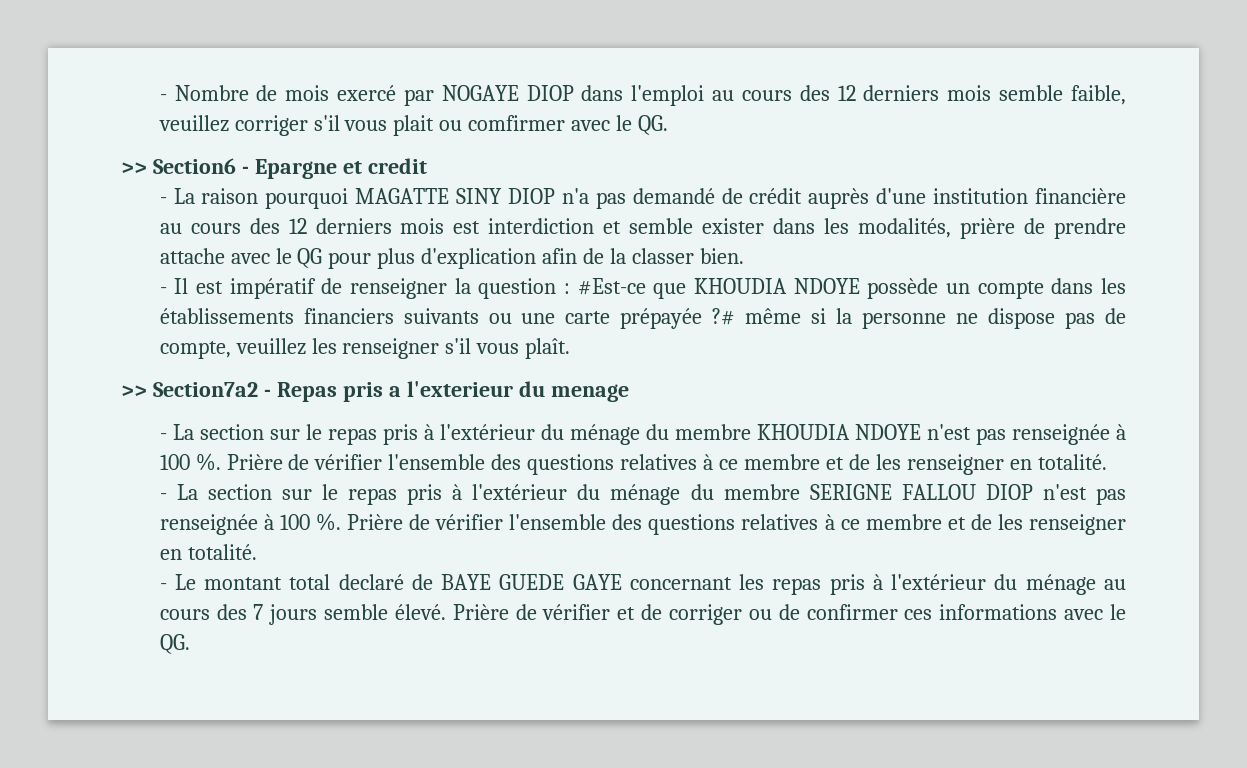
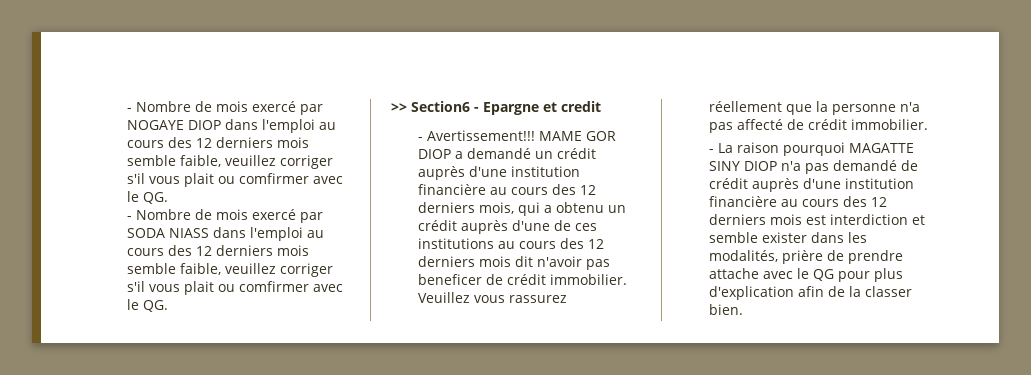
+ - Nombre de mois exercé par SODA NIASS dans l'emploi au cours des 12 derniers mois semble faible, veuillez corriger s'il vous plait ou comfirmer avec le QG.
+ - Avertissement!!! MAME GOR DIOP a demandé un crédit auprès d'une institution financière au cours des 12 derniers mois, qui a obtenu un crédit auprès d'une de ces institutions au cours des 12 derniers mois dit n'avoir pas beneficer de crédit immobilier. Veuillez vous rassurez réellement que la personne n'a pas affecté de crédit immobilier.
- - Il est impératif de renseigner la question : #Est-ce que KHOUDIA NDOYE possède un compte dans les établissements financiers suivants ou une carte prépayée ?# même si la personne ne dispose pas de compte, veuillez les renseigner s'il vous plaît.
- >> Section7a2 - Repas pris a l'exterieur du menage
- - La section sur le repas pris à l'extérieur du ménage du membre KHOUDIA NDOYE n'est pas renseignée à 100 %. Prière de vérifier l'ensemble des questions relatives à ce membre et de les renseigner en totalité.
- - La section sur le repas pris à l'extérieur du ménage du membre SERIGNE FALLOU DIOP n'est pas renseignée à 100 %. Prière de vérifier l'ensemble des questions relatives à ce membre et de les renseigner en totalité.
- - Le montant total declaré de BAYE GUEDE GAYE concernant les repas pris à l'extérieur du ménage au cours des 7 jours semble élevé. Prière de vérifier et de corriger ou de confirmer ces informations avec le QG.

